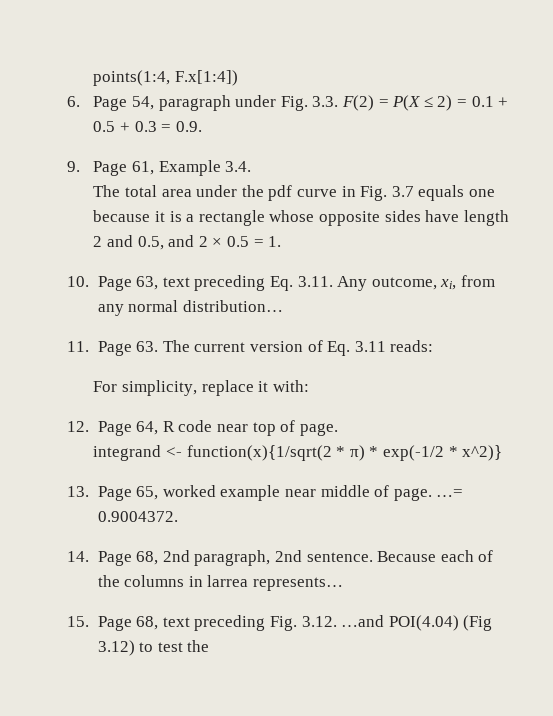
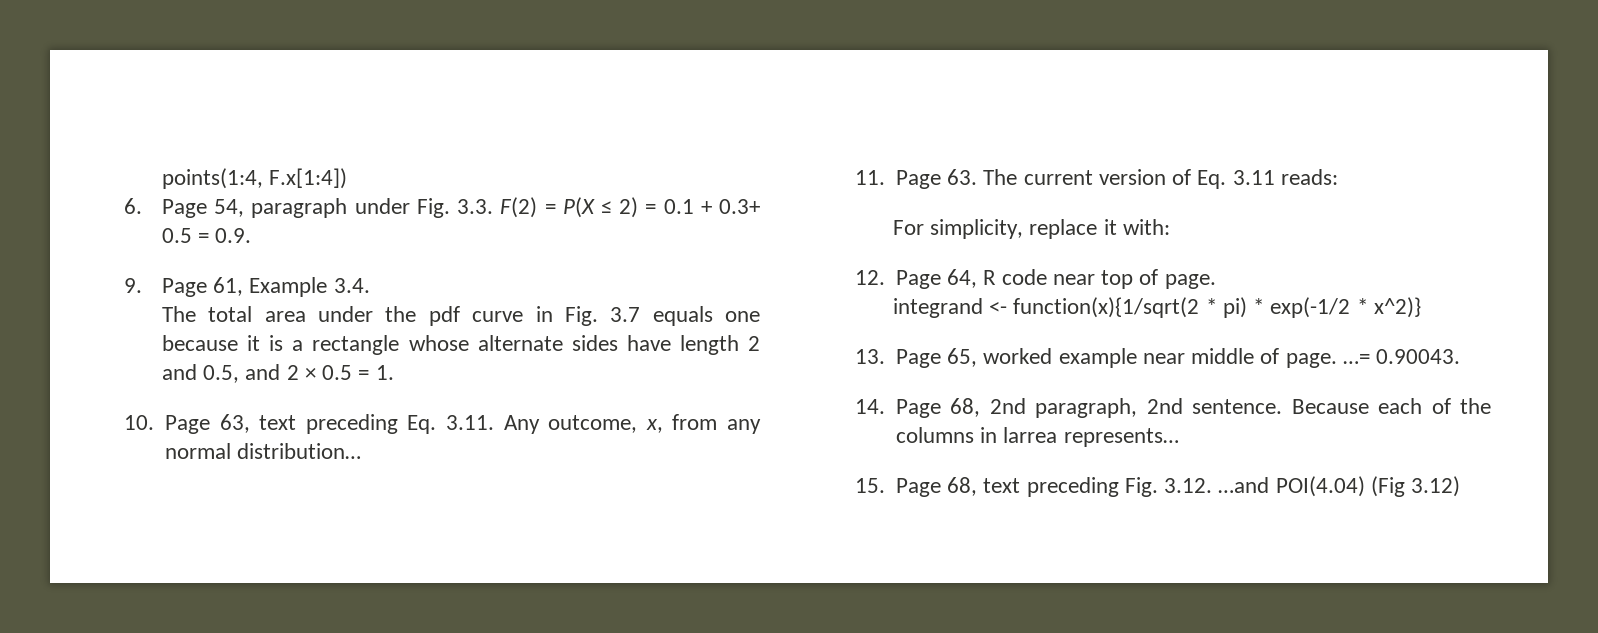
- 6. Page 54, paragraph under Fig. 3.3. F(2) = P(X ≤ 2) = 0.1 + 0.5 + 0.3 = 0.9.
+ 6. Page 54, paragraph under Fig. 3.3. F(2) = P(X ≤ 2) = 0.1 + 0.3+ 0.5 = 0.9.
- The total area under the pdf curve in Fig. 3.7 equals one because it is a rectangle whose opposite sides have length 2 and 0.5, and 2 × 0.5 = 1.
+ The total area under the pdf curve in Fig. 3.7 equals one because it is a rectangle whose alternate sides have length 2 and 0.5, and 2 × 0.5 = 1.
- 10. Page 63, text preceding Eq. 3.11. Any outcome, xi, from any normal distribution…
+ 10. Page 63, text preceding Eq. 3.11. Any outcome, x, from any normal distribution…
- integrand <- function(x){1/sqrt(2 * π) * exp(-1/2 * x^2)}
+ integrand <- function(x){1/sqrt(2 * pi) * exp(-1/2 * x^2)}
- …= 0.9004372.
+ …= 0.90043.
- 15. Page 68, text preceding Fig. 3.12. …and POI(4.04) (Fig 3.12) to test the
+ 15. Page 68, text preceding Fig. 3.12. …and POI(4.04) (Fig 3.12)

